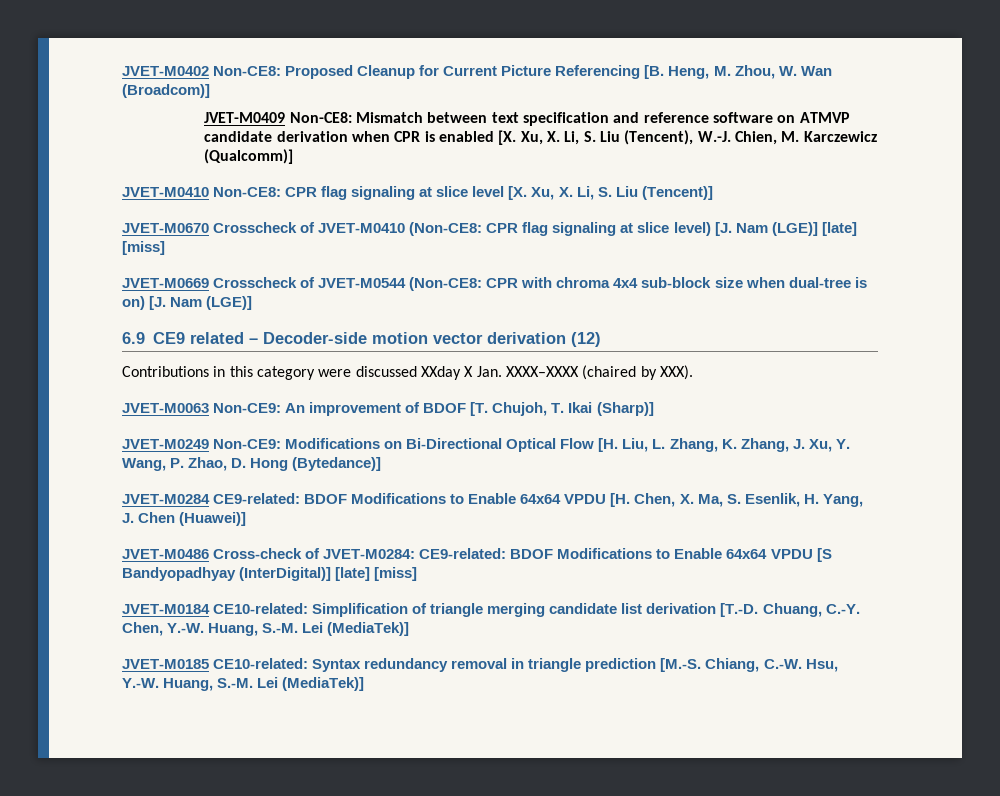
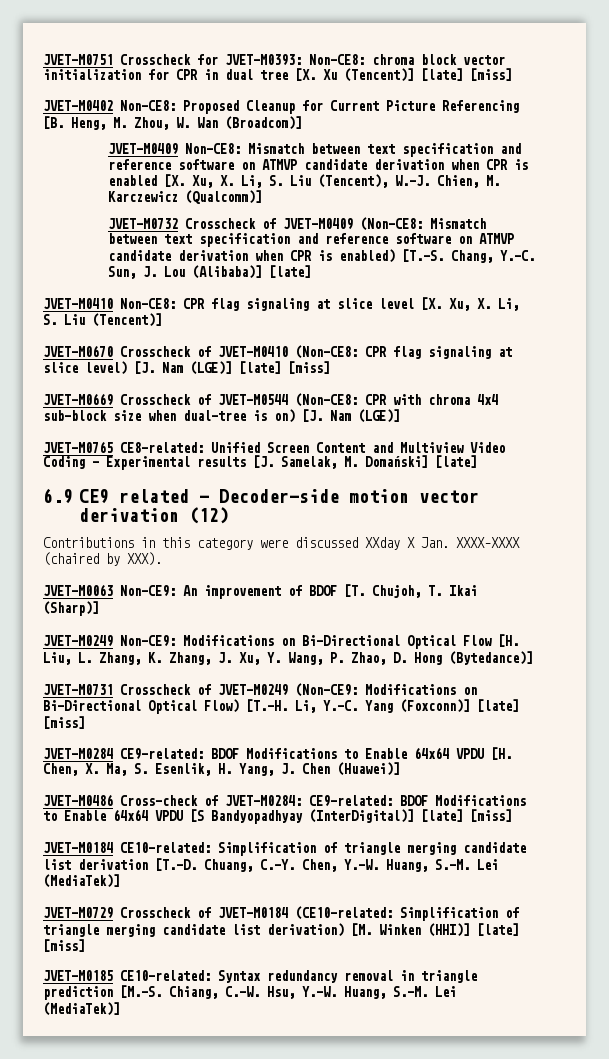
+ JVET-M0751 Crosscheck for JVET-M0393: Non-CE8: chroma block vector initialization for CPR in dual tree [X. Xu (Tencent)] [late] [miss]
+ JVET-M0732 Crosscheck of JVET-M0409 (Non-CE8: Mismatch between text specification and reference software on ATMVP candidate derivation when CPR is enabled) [T.-S. Chang, Y.-C. Sun, J. Lou (Alibaba)] [late]
+ JVET-M0765 CE8-related: Unified Screen Content and Multiview Video Coding - Experimental results [J. Samelak, M. Domański] [late]
+ JVET-M0731 Crosscheck of JVET-M0249 (Non-CE9: Modifications on Bi-Directional Optical Flow) [T.-H. Li, Y.-C. Yang (Foxconn)] [late] [miss]
+ JVET-M0729 Crosscheck of JVET-M0184 (CE10-related: Simplification of triangle merging candidate list derivation) [M. Winken (HHI)] [late] [miss]

